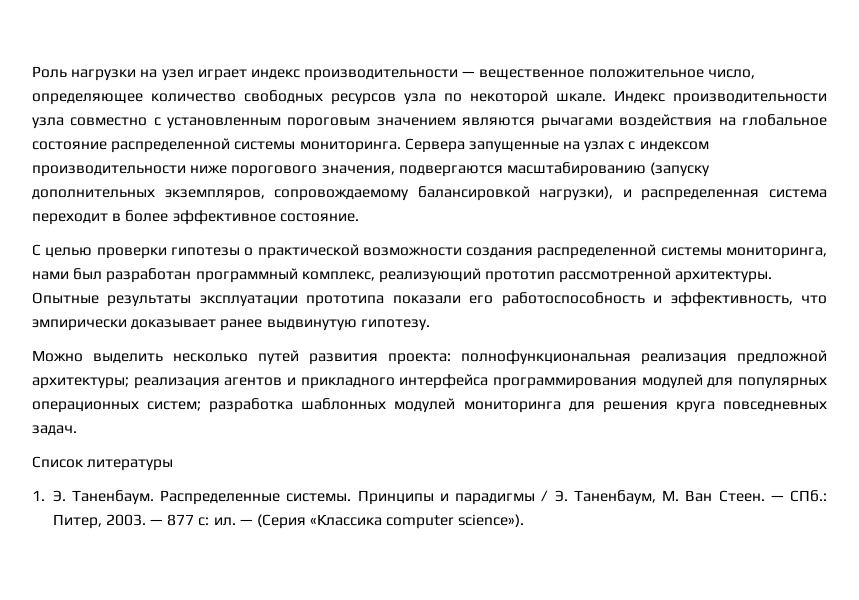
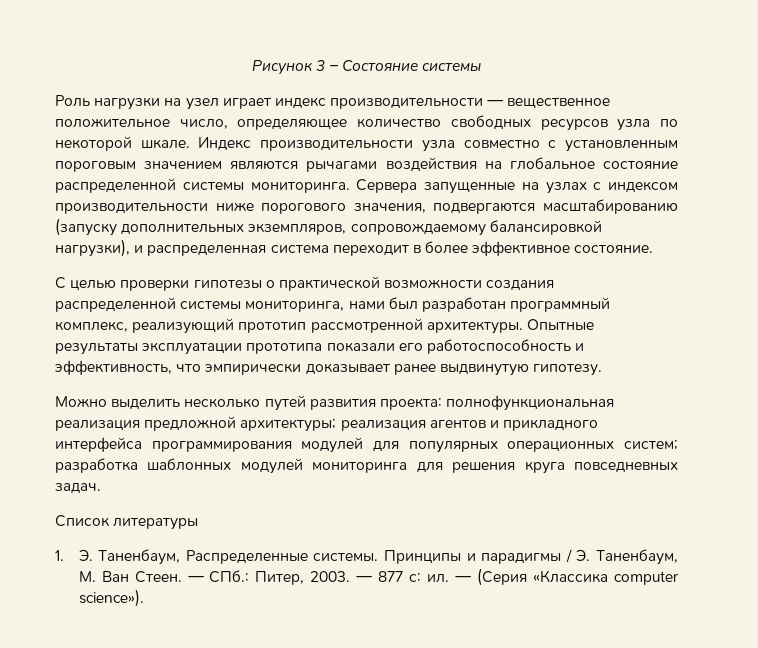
+ Рисунок 3 – Состояние системы
- 1. Э. Таненбаум. Распределенные системы.
+ 1. Э. Таненбаум, Распределенные системы.

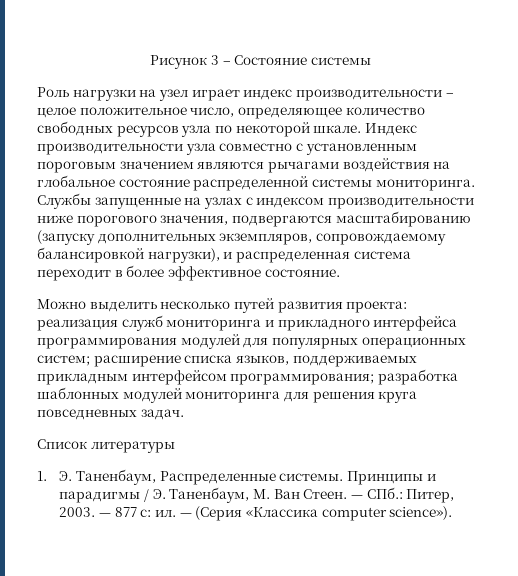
- Роль нагрузки на узел играет индекс производительности — вещественное положительное число, определяющее количество свободных ресурсов узла по некоторой шкале.
+ Роль нагрузки на узел играет индекс производительности – целое положительное число, определяющее количество свободных ресурсов узла по некоторой шкале.
- Сервера запущенные на узлах с индексом производительности ниже порогового значения, подвергаются масштабированию (запуску дополнительных экземпляров, сопровождаемому балансировкой нагрузки), и распределенная система переходит в более эффективное состояние.
+ Службы запущенные на узлах с индексом производительности ниже порогового значения, подвергаются масштабированию (запуску дополнительных экземпляров, сопровождаемому балансировкой нагрузки), и распределенная система переходит в более эффективное состояние.
- С целью проверки гипотезы о практической возможности создания распределенной системы мониторинга, нами был разработан программный комплекс, реализующий прототип рассмотренной архитектуры. Опытные результаты эксплуатации прототипа показали его работоспособность и эффективность, что эмпирически доказывает ранее выдвинутую гипотезу.
- Можно выделить несколько путей развития проекта: полнофункциональная реализация предложной архитектуры; реализация агентов и прикладного интерфейса программирования модулей для популярных операционных систем; разработка шаблонных модулей мониторинга для решения круга повседневных задач.
+ Можно выделить несколько путей развития проекта: реализация служб мониторинга и прикладного интерфейса программирования модулей для популярных операционных систем; расширение списка языков, поддерживаемых прикладным интерфейсом программирования; разработка шаблонных модулей мониторинга для решения круга повседневных задач.

